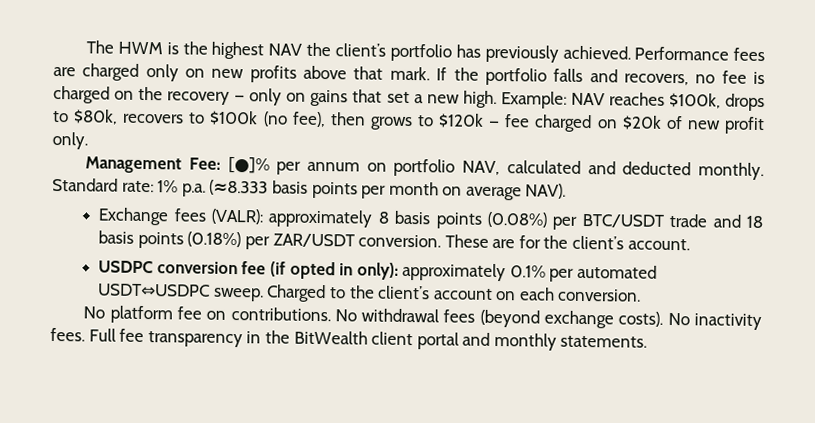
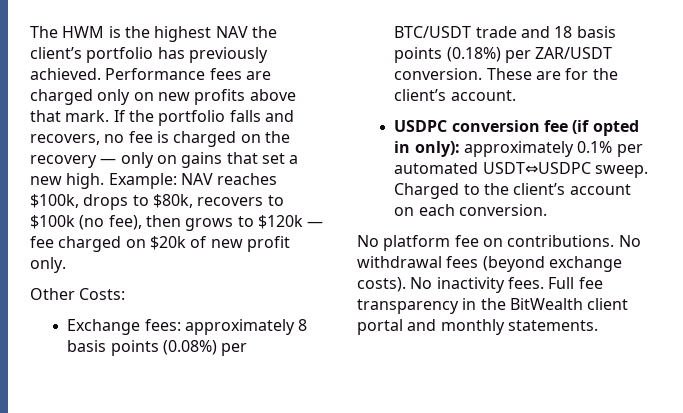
- Management Fee: [●]% per annum on portfolio NAV, calculated and deducted monthly. Standard rate: 1% p.a. (≈8.333 basis points per month on average NAV).
+ Other Costs:
- Exchange fees (VALR): approximately 8 basis points (0.08%) per BTC/USDT trade and 18 basis points (0.18%) per ZAR/USDT conversion.
+ Exchange fees: approximately 8 basis points (0.08%) per BTC/USDT trade and 18 basis points (0.18%) per ZAR/USDT conversion.

